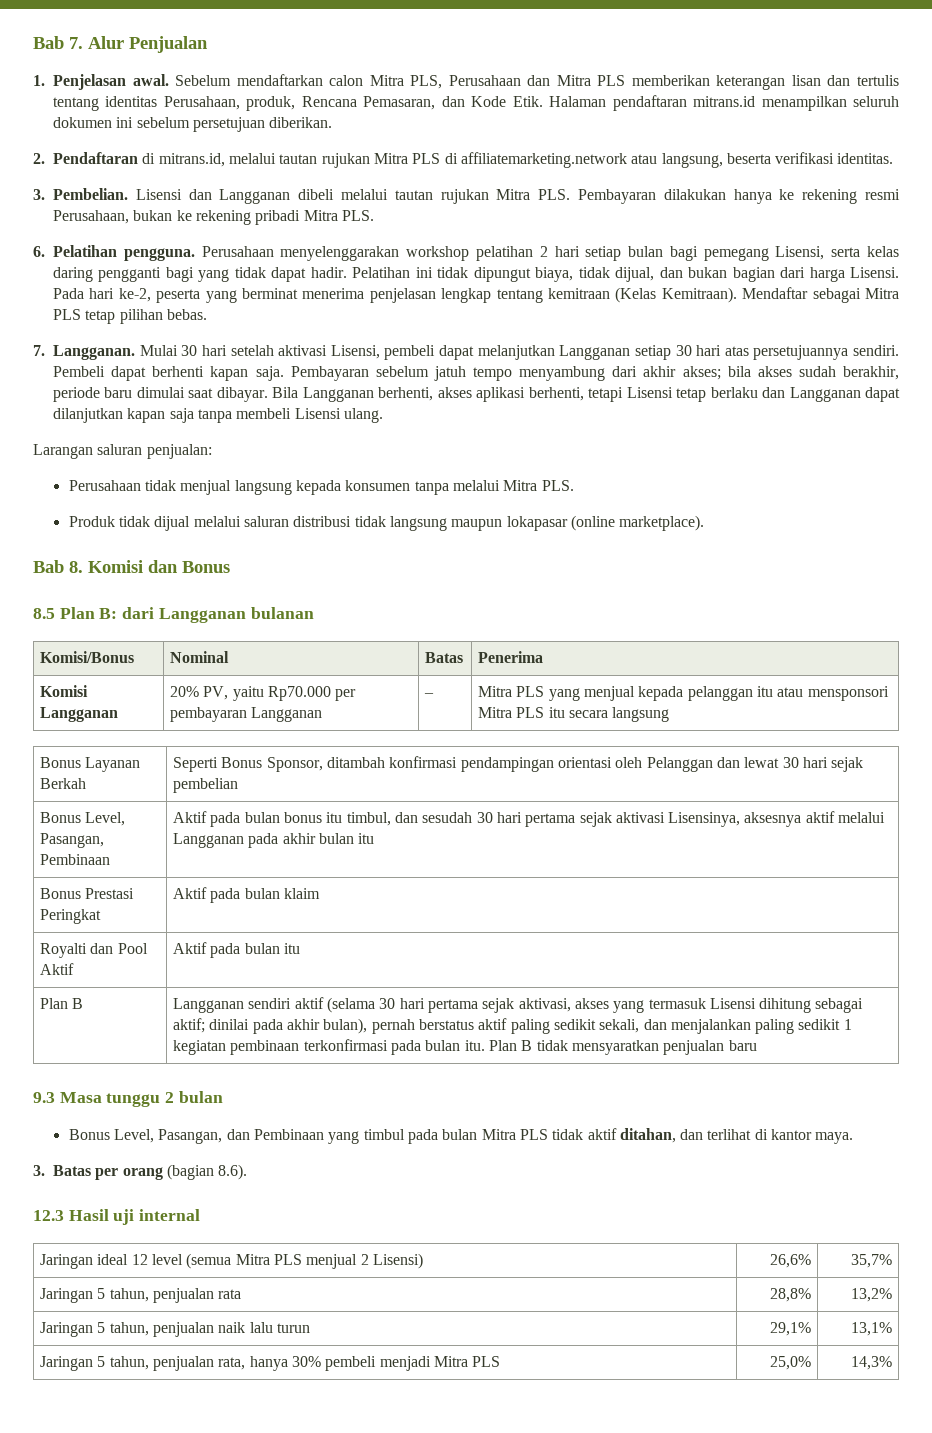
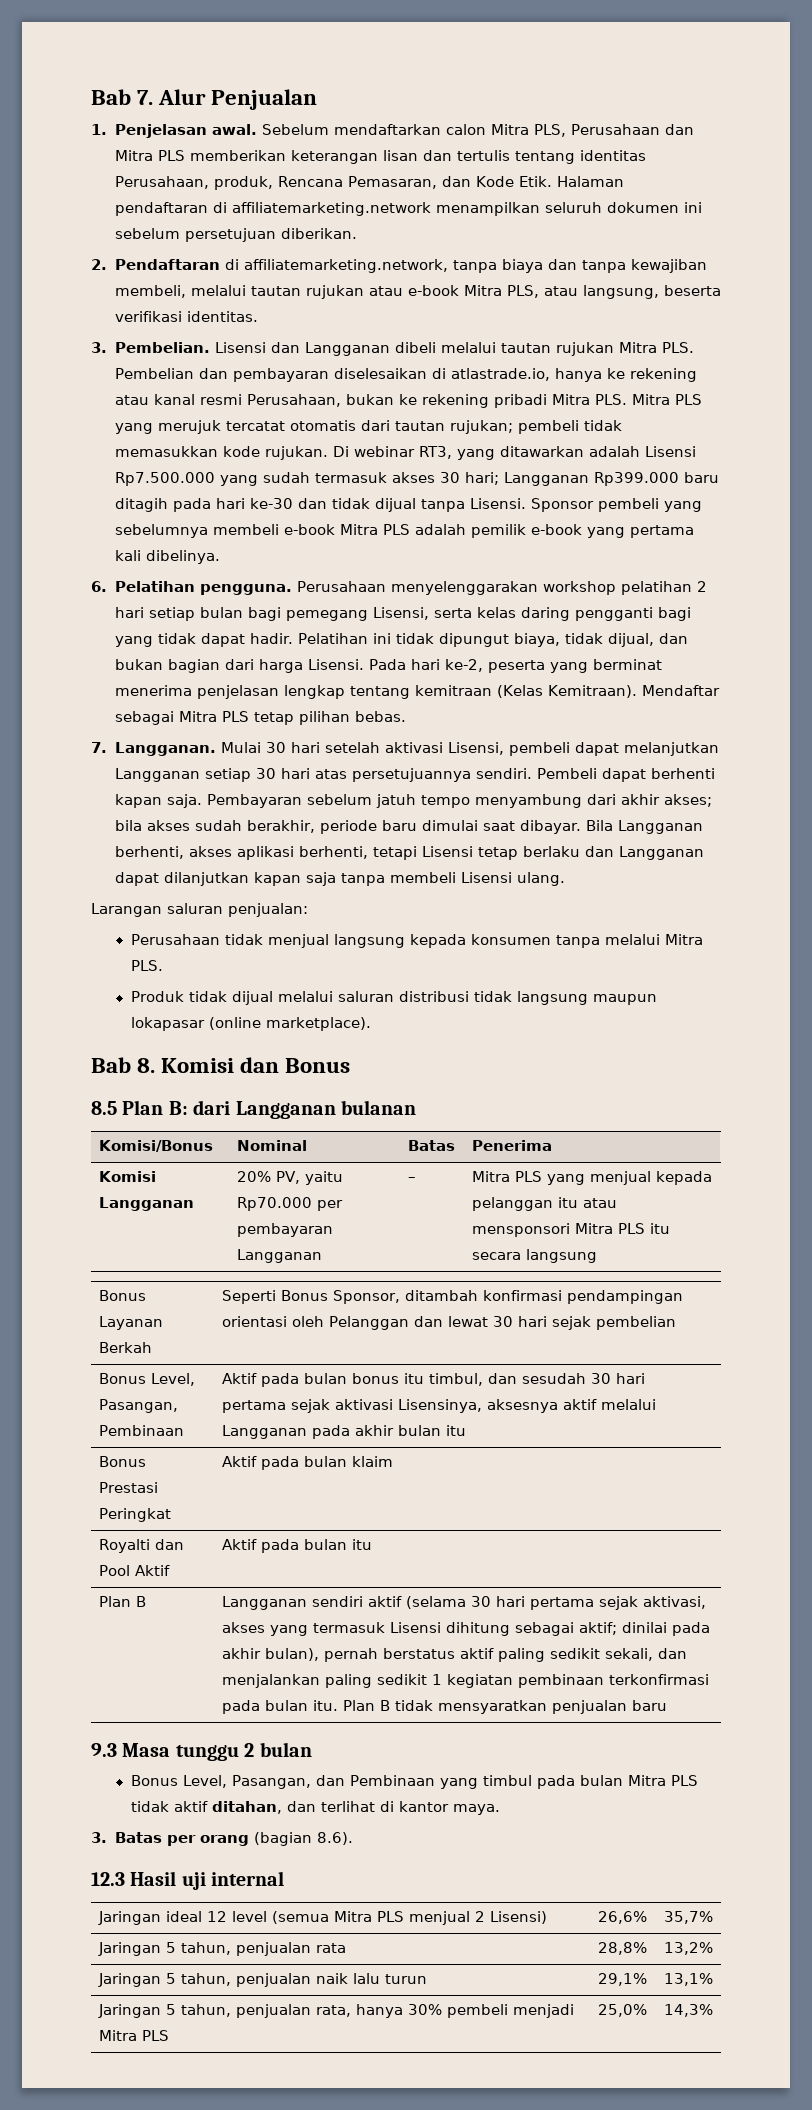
- Halaman pendaftaran mitrans.id menampilkan seluruh dokumen ini sebelum persetujuan diberikan.
+ Halaman pendaftaran di affiliatemarketing.network menampilkan seluruh dokumen ini sebelum persetujuan diberikan.
- 2. Pendaftaran di mitrans.id, melalui tautan rujukan Mitra PLS di affiliatemarketing.network atau langsung, beserta verifikasi identitas.
+ 2. Pendaftaran di affiliatemarketing.network, tanpa biaya dan tanpa kewajiban membeli, melalui tautan rujukan atau e-book Mitra PLS, atau langsung, beserta verifikasi identitas.
- Lisensi dan Langganan dibeli melalui tautan rujukan Mitra PLS. Pembayaran dilakukan hanya ke rekening resmi Perusahaan, bukan ke rekening pribadi Mitra PLS.
+ Lisensi dan Langganan dibeli melalui tautan rujukan Mitra PLS. Pembelian dan pembayaran diselesaikan di atlastrade.io, hanya ke rekening atau kanal resmi Perusahaan, bukan ke rekening pribadi Mitra PLS. Mitra PLS yang merujuk tercatat otomatis dari tautan rujukan; pembeli tidak memasukkan kode rujukan. Di webinar RT3, yang ditawarkan adalah Lisensi Rp7.500.000 yang sudah termasuk akses 30 hari; Langganan Rp399.000 baru ditagih pada hari ke-30 dan tidak dijual tanpa Lisensi. Sponsor pembeli yang sebelumnya membeli e-book Mitra PLS adalah pemilik e-book yang pertama kali dibelinya.

